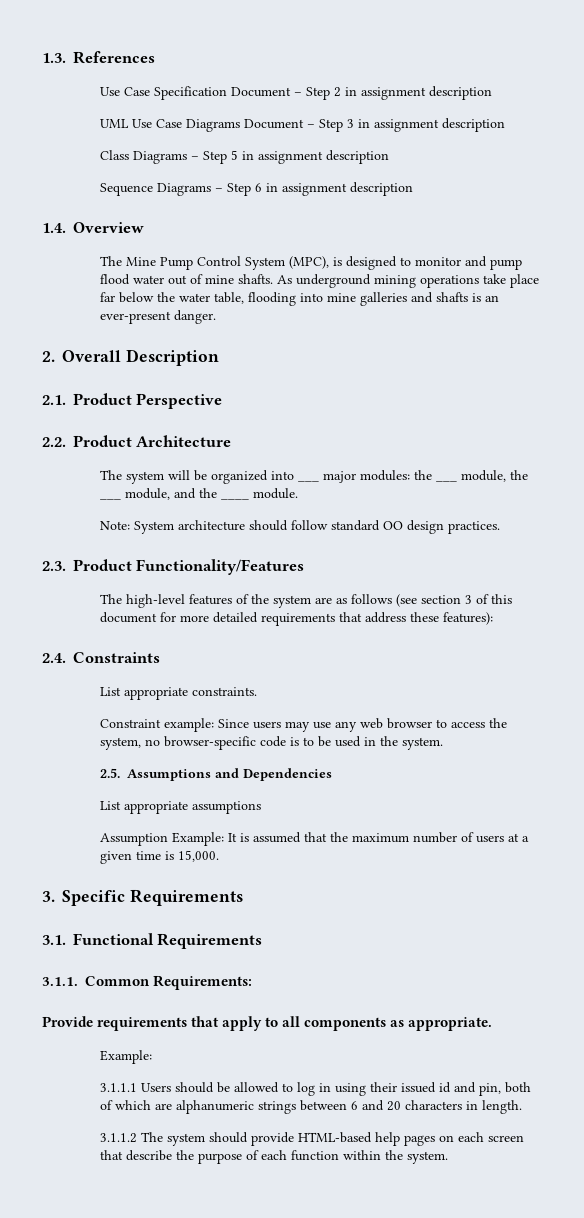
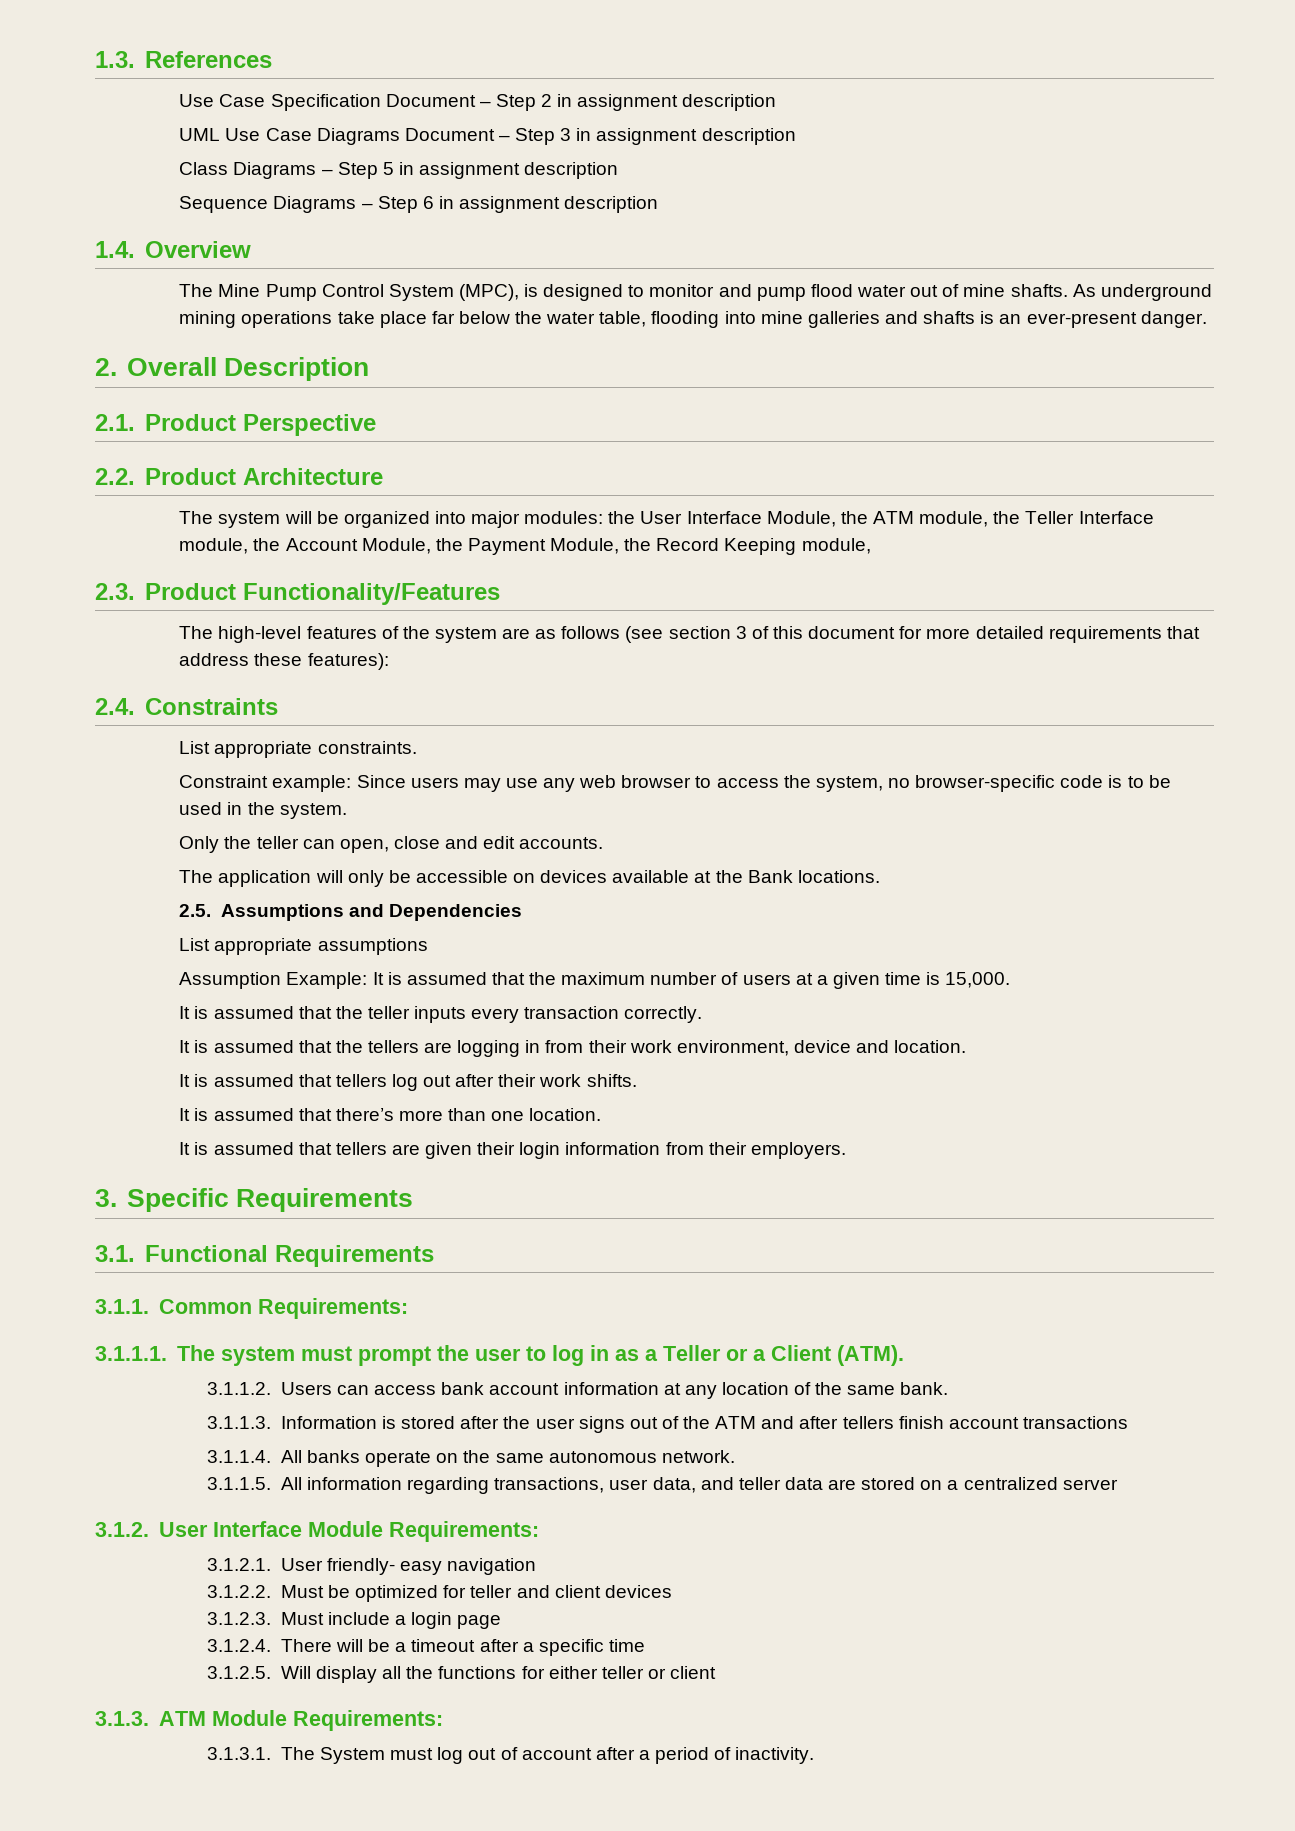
- The system will be organized into ___ major modules: the ___ module, the ___ module, and the ____ module.
- Note: System architecture should follow standard OO design practices.
+ The system will be organized into major modules: the User Interface Module, the ATM module, the Teller Interface module, the Account Module, the Payment Module, the Record Keeping module,
+ Only the teller can open, close and edit accounts.
+ The application will only be accessible on devices available at the Bank locations.
+ It is assumed that the teller inputs every transaction correctly.
+ It is assumed that the tellers are logging in from their work environment, device and location.
+ It is assumed that tellers log out after their work shifts.
+ It is assumed that there’s more than one location.
+ It is assumed that tellers are given their login information from their employers.
- Provide requirements that apply to all components as appropriate.
- Example:
- 3.1.1.1 Users should be allowed to log in using their issued id and pin, both of which are alphanumeric strings between 6 and 20 characters in length.
- 3.1.1.2 The system should provide HTML-based help pages on each screen that describe the purpose of each function within the system.
+ 3.1.1.1. The system must prompt the user to log in as a Teller or a Client (ATM).
+ 3.1.1.2. Users can access bank account information at any location of the same bank.
+ 3.1.1.3. Information is stored after the user signs out of the ATM and after tellers finish account transactions
+ 3.1.1.4. All banks operate on the same autonomous network.
+ 3.1.1.5. All information regarding transactions, user data, and teller data are stored on a centralized server
+ 3.1.2. User Interface Module Requirements:
+ 3.1.2.1. User friendly- easy navigation
+ 3.1.2.2. Must be optimized for teller and client devices
+ 3.1.2.3. Must include a login page
+ 3.1.2.4. There will be a timeout after a specific time
+ 3.1.2.5. Will display all the functions for either teller or client
+ 3.1.3. ATM Module Requirements:
+ 3.1.3.1. The System must log out of account after a period of inactivity.

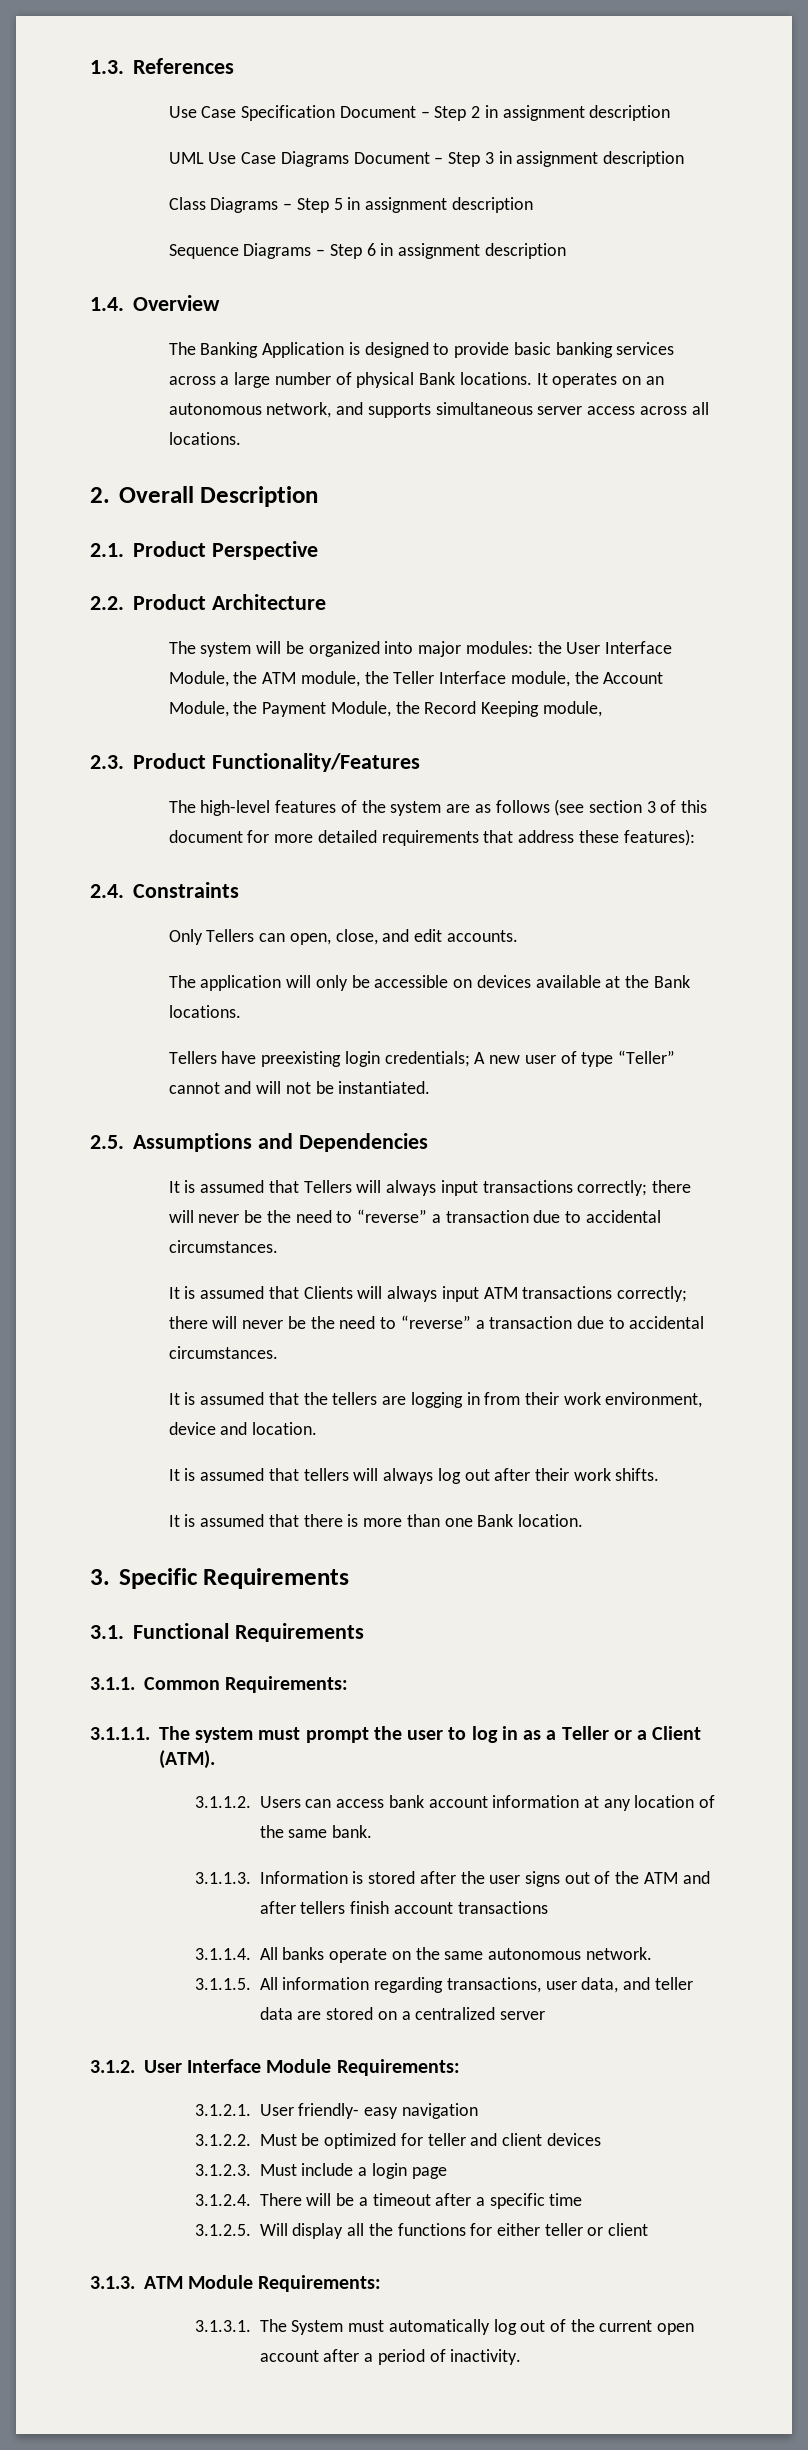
- The Mine Pump Control System (MPC), is designed to monitor and pump flood water out of mine shafts. As underground mining operations take place far below the water table, flooding into mine galleries and shafts is an ever-present danger.
+ The Banking Application is designed to provide basic banking services across a large number of physical Bank locations. It operates on an autonomous network, and supports simultaneous server access across all locations.
- List appropriate constraints.
- Constraint example: Since users may use any web browser to access the system, no browser-specific code is to be used in the system.
- Only the teller can open, close and edit accounts.
+ Only Tellers can open, close, and edit accounts.
+ Tellers have preexisting login credentials; A new user of type “Teller” cannot and will not be instantiated.
  2.5. Assumptions and Dependencies
- List appropriate assumptions
- Assumption Example: It is assumed that the maximum number of users at a given time is 15,000.
- It is assumed that the teller inputs every transaction correctly.
+ It is assumed that Tellers will always input transactions correctly; there will never be the need to “reverse” a transaction due to accidental circumstances.
+ It is assumed that Clients will always input ATM transactions correctly; there will never be the need to “reverse” a transaction due to accidental circumstances.
- It is assumed that tellers log out after their work shifts.
+ It is assumed that tellers will always log out after their work shifts.
- It is assumed that there’s more than one location.
- It is assumed that tellers are given their login information from their employers.
+ It is assumed that there is more than one Bank location.
- 3.1.3.1. The System must log out of account after a period of inactivity.
+ 3.1.3.1. The System must automatically log out of the current open account after a period of inactivity.

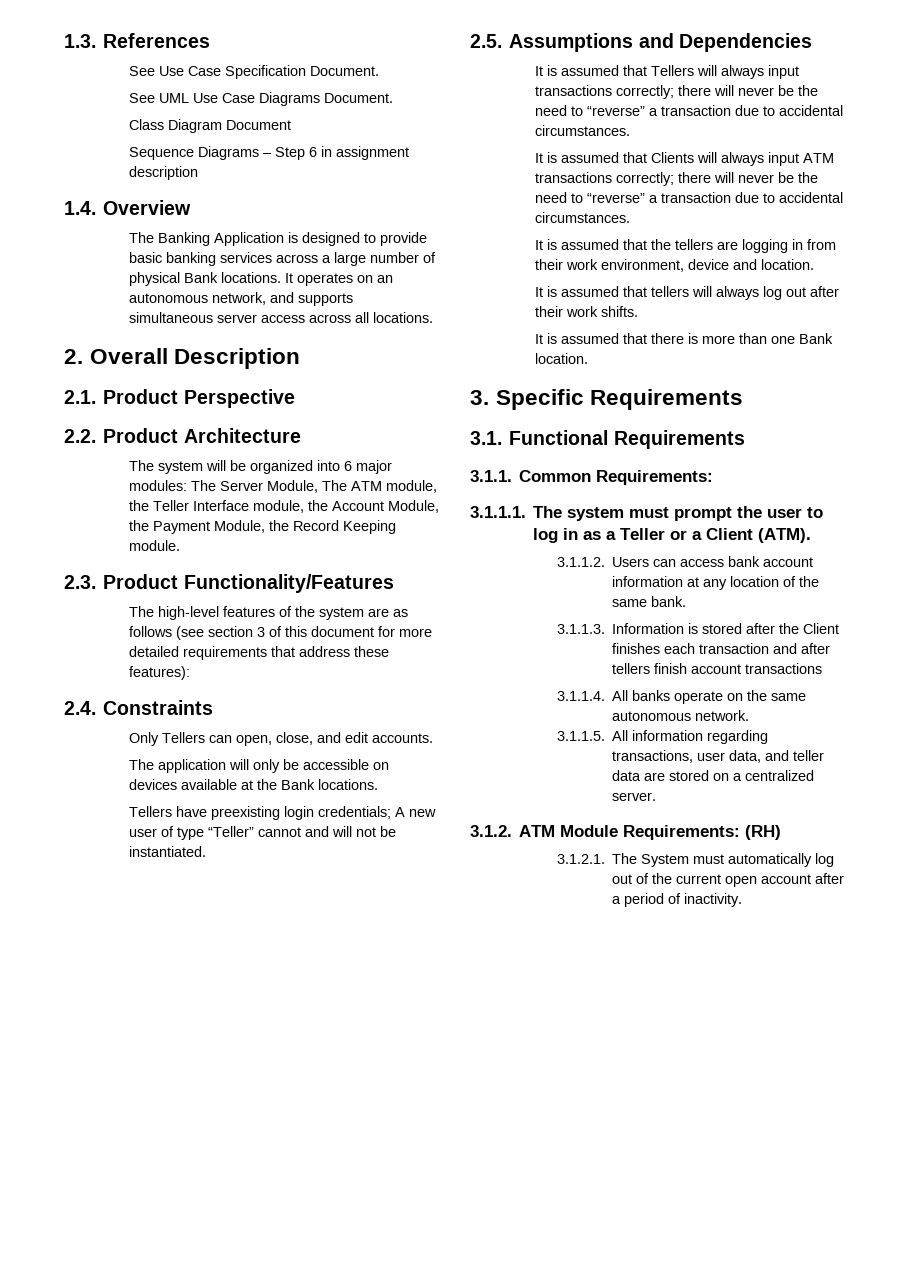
- Use Case Specification Document – Step 2 in assignment description
- UML Use Case Diagrams Document – Step 3 in assignment description
- Class Diagrams – Step 5 in assignment description
+ See Use Case Specification Document.
+ See UML Use Case Diagrams Document.
+ Class Diagram Document
- The system will be organized into major modules: the User Interface Module, the ATM module, the Teller Interface module, the Account Module, the Payment Module, the Record Keeping module,
+ The system will be organized into 6 major modules: The Server Module, The ATM module, the Teller Interface module, the Account Module, the Payment Module, the Record Keeping module.
- 3.1.1.3. Information is stored after the user signs out of the ATM and after tellers finish account transactions
+ 3.1.1.3. Information is stored after the Client finishes each transaction and after tellers finish account transactions
- 3.1.1.5. All information regarding transactions, user data, and teller data are stored on a centralized server
- 3.1.2. User Interface Module Requirements:
- 3.1.2.1. User friendly- easy navigation
- 3.1.2.2. Must be optimized for teller and client devices
- 3.1.2.3. Must include a login page
- 3.1.2.4. There will be a timeout after a specific time
- 3.1.2.5. Will display all the functions for either teller or client
- 3.1.3. ATM Module Requirements:
- 3.1.3.1. The System must automatically log out of the current open account after a period of inactivity.
+ 3.1.1.5. All information regarding transactions, user data, and teller data are stored on a centralized server.
+ 3.1.2. ATM Module Requirements: (RH)
+ 3.1.2.1. The System must automatically log out of the current open account after a period of inactivity.

